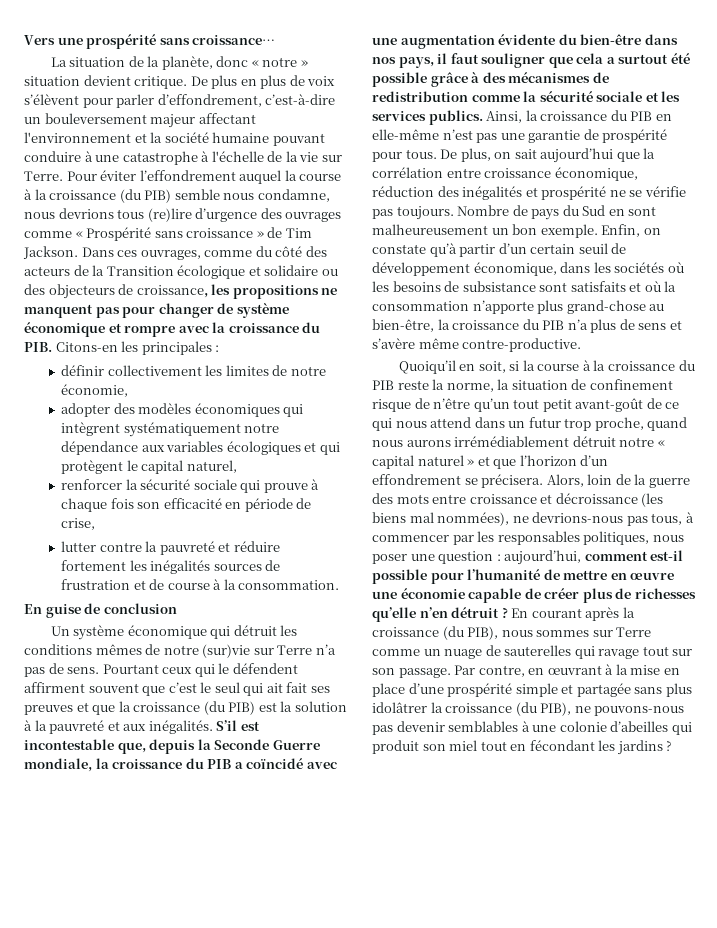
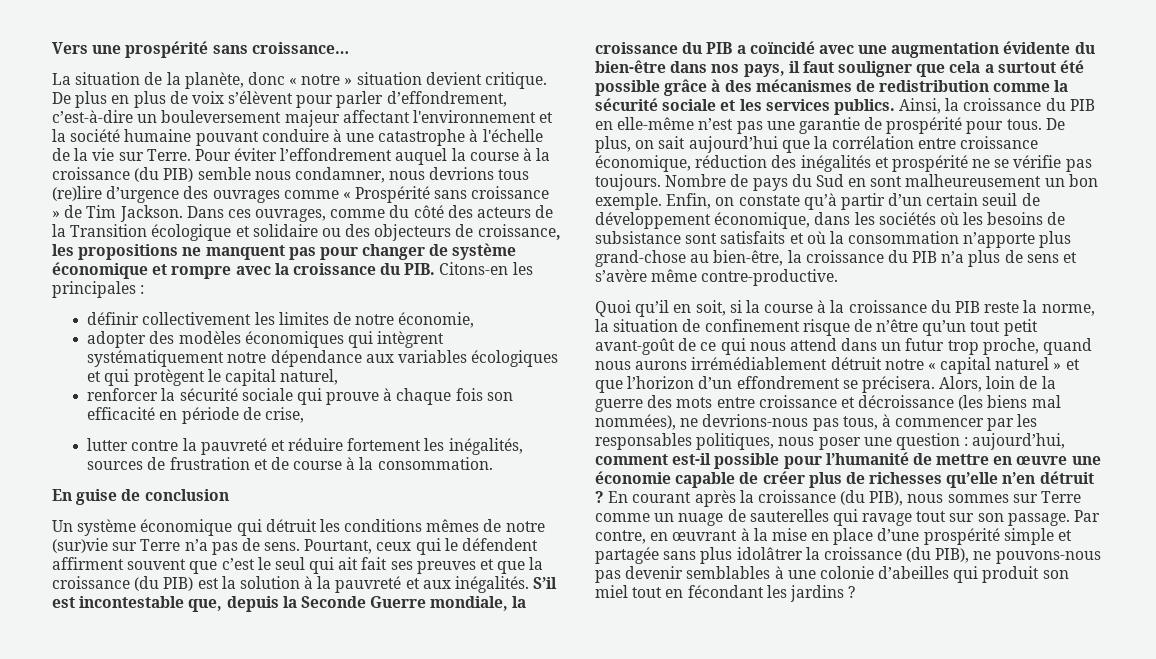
- Pour éviter l’effondrement auquel la course à la croissance (du PIB) semble nous condamne, nous devrions tous (re)lire d’urgence des ouvrages comme « Prospérité sans croissance » de Tim Jackson.
+ Pour éviter l’effondrement auquel la course à la croissance (du PIB) semble nous condamner, nous devrions tous (re)lire d’urgence des ouvrages comme « Prospérité sans croissance » de Tim Jackson.
- lutter contre la pauvreté et réduire fortement les inégalités sources de frustration et de course à la consommation.
+ lutter contre la pauvreté et réduire fortement les inégalités, sources de frustration et de course à la consommation.
- Pourtant ceux qui le défendent affirment souvent que c’est le seul qui ait fait ses preuves et que la croissance (du PIB) est la solution à la pauvreté et aux inégalités.
+ Pourtant, ceux qui le défendent affirment souvent que c’est le seul qui ait fait ses preuves et que la croissance (du PIB) est la solution à la pauvreté et aux inégalités.
- Quoiqu’il en soit, si la course à la croissance du PIB reste la norme, la situation de confinement risque de n’être qu’un tout petit avant-goût de ce qui nous attend dans un futur trop proche, quand nous aurons irrémédiablement détruit notre « capital naturel » et que l’horizon d’un effondrement se précisera.
+ Quoi qu’il en soit, si la course à la croissance du PIB reste la norme, la situation de confinement risque de n’être qu’un tout petit avant-goût de ce qui nous attend dans un futur trop proche, quand nous aurons irrémédiablement détruit notre « capital naturel » et que l’horizon d’un effondrement se précisera.

